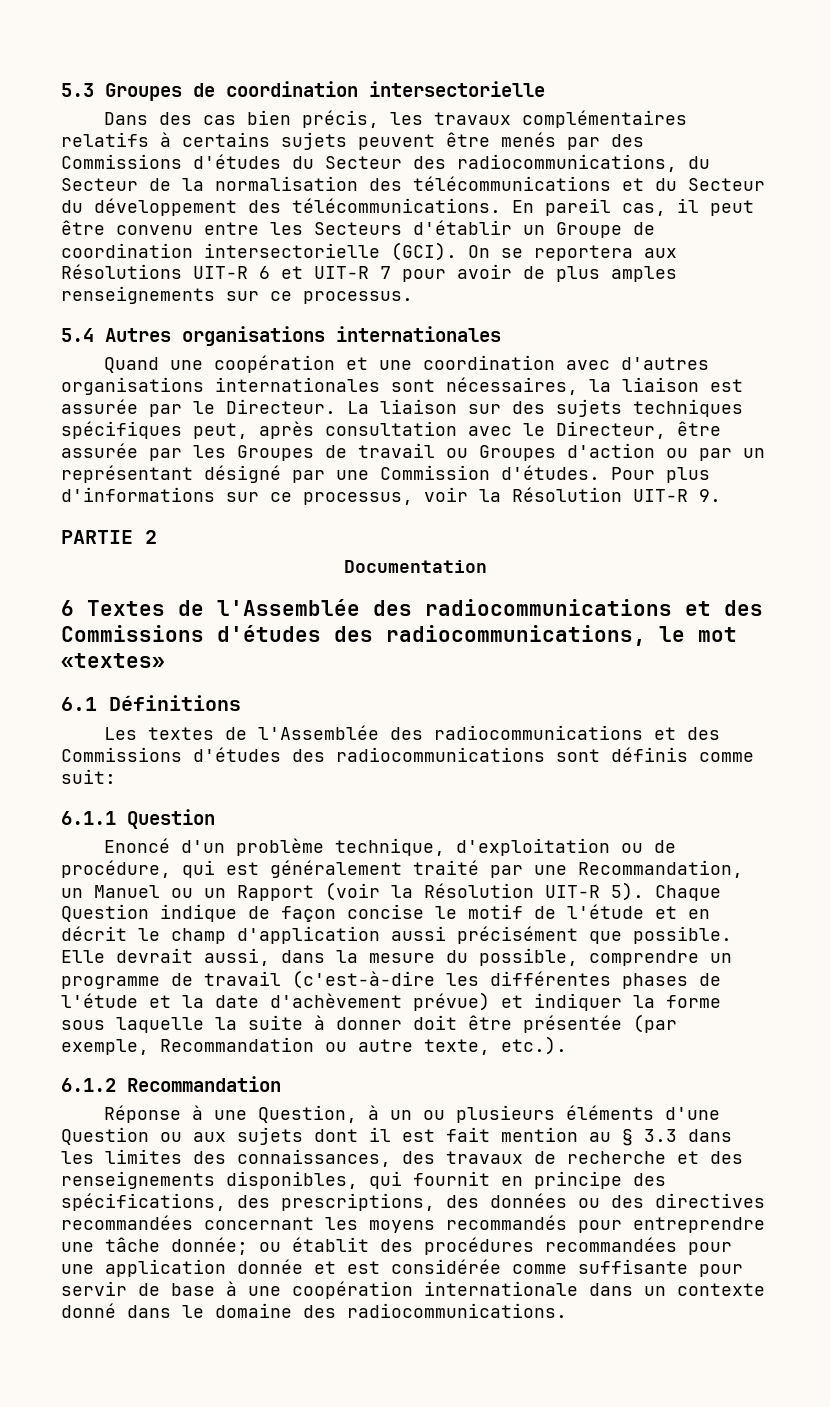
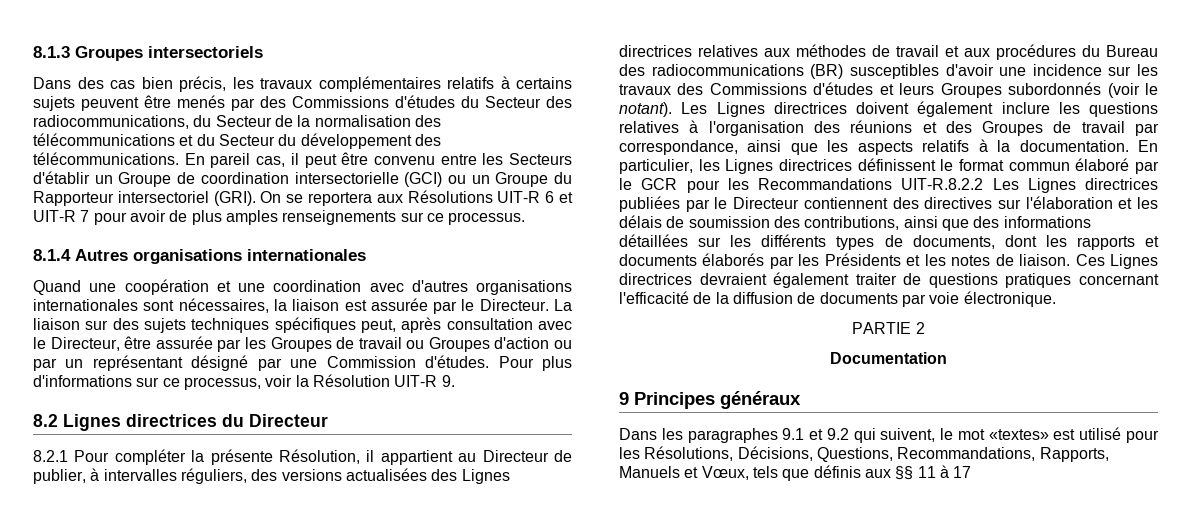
- 5.3 Groupes de coordination intersectorielle
+ 8.1.3 Groupes intersectoriels
- En pareil cas, il peut être convenu entre les Secteurs d'établir un Groupe de coordination intersectorielle (GCI).
+ En pareil cas, il peut être convenu entre les Secteurs d'établir un Groupe de coordination intersectorielle (GCI) ou un Groupe du Rapporteur intersectoriel (GRI).
- 5.4 Autres organisations internationales
+ 8.1.4 Autres organisations internationales
+ 8.2 Lignes directrices du Directeur
+ 8.2.1 Pour compléter la présente Résolution, il appartient au Directeur de publier, à intervalles réguliers, des versions actualisées des Lignes directrices relatives aux méthodes de travail et aux procédures du Bureau des radiocommunications (BR) susceptibles d'avoir une incidence sur les travaux des Commissions d'études et leurs Groupes subordonnés (voir le notant). Les Lignes directrices doivent également inclure les questions relatives à l'organisation des réunions et des Groupes de travail par correspondance, ainsi que les aspects relatifs à la documentation. En particulier, les Lignes directrices définissent le format commun élaboré par le GCR pour les Recommandations UIT-R.8.2.2 Les Lignes directrices publiées par le Directeur contiennent des directives sur l'élaboration et les délais de soumission des contributions, ainsi que des informations détaillées sur les différents types de documents, dont les rapports et documents élaborés par les Présidents et les notes de liaison. Ces Lignes directrices devraient également traiter de questions pratiques concernant l'efficacité de la diffusion de documents par voie électronique.
  PARTIE 2
  Documentation
- 6 Textes de l'Assemblée des radiocommunications et des Commissions d'études des radiocommunications, le mot «textes»
- 6.1 Définitions
- Les textes de l'Assemblée des radiocommunications et des Commissions d'études des radiocommunications sont définis comme suit:
- 6.1.1 Question
- Enoncé d'un problème technique, d'exploitation ou de procédure, qui est généralement traité par une Recommandation, un Manuel ou un Rapport (voir la Résolution UIT-R 5). Chaque Question indique de façon concise le motif de l'étude et en décrit le champ d'application aussi précisément que possible. Elle devrait aussi, dans la mesure du possible, comprendre un programme de travail (c'est-à-dire les différentes phases de l'étude et la date d'achèvement prévue) et indiquer la forme sous laquelle la suite à donner doit être présentée (par exemple, Recommandation ou autre texte, etc.).
- 6.1.2 Recommandation
- Réponse à une Question, à un ou plusieurs éléments d'une Question ou aux sujets dont il est fait mention au § 3.3 dans les limites des connaissances, des travaux de recherche et des renseignements disponibles, qui fournit en principe des spécifications, des prescriptions, des données ou des directives recommandées concernant les moyens recommandés pour entreprendre une tâche donnée; ou établit des procédures recommandées pour une application donnée et est considérée comme suffisante pour servir de base à une coopération internationale dans un contexte donné dans le domaine des radiocommunications.
+ 9 Principes généraux
+ Dans les paragraphes 9.1 et 9.2 qui suivent, le mot «textes» est utilisé pour les Résolutions, Décisions, Questions, Recommandations, Rapports, Manuels et Vœux, tels que définis aux §§ 11 à 17

